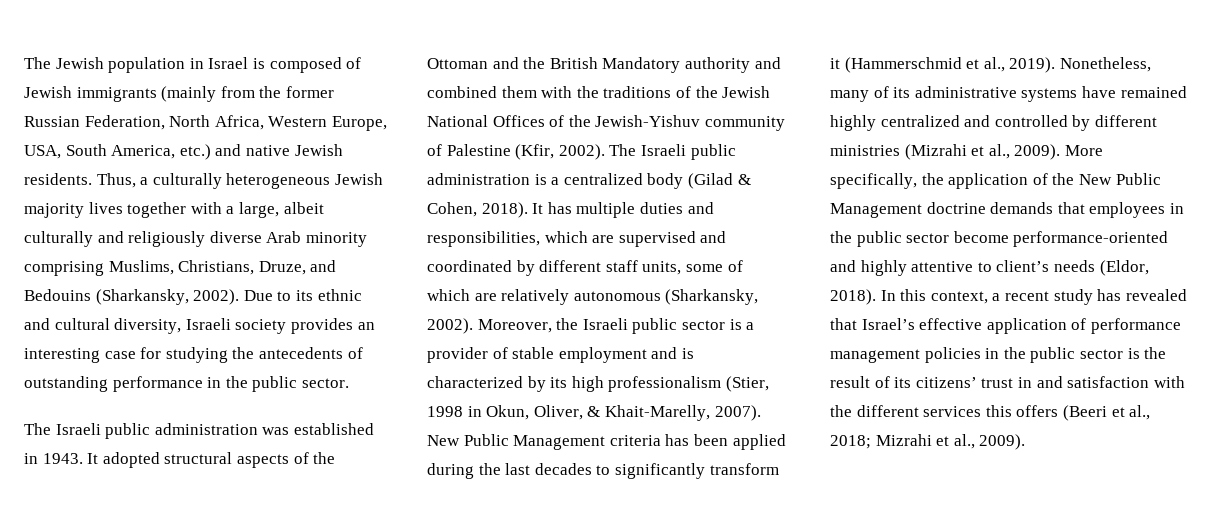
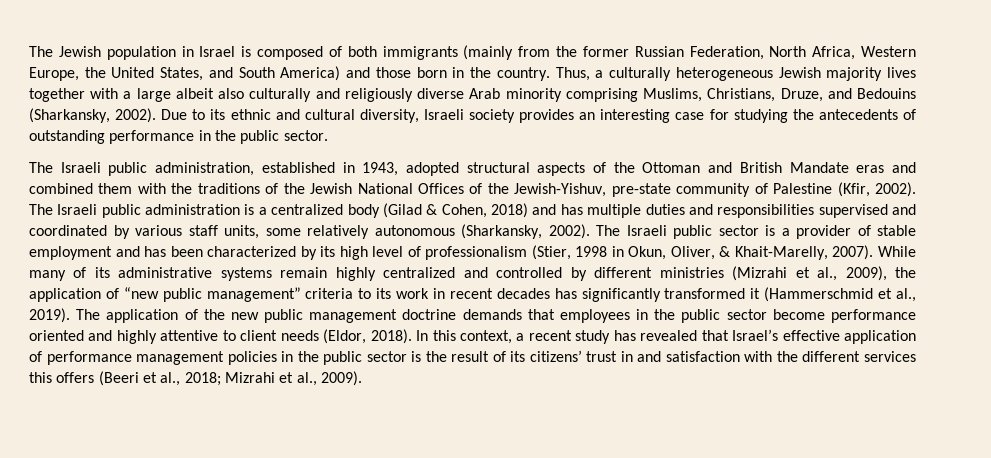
- The Jewish population in Israel is composed of Jewish immigrants (mainly from the former Russian Federation, North Africa, Western Europe, USA, South America, etc.) and native Jewish residents.
+ The Jewish population in Israel is composed of both immigrants (mainly from the former Russian Federation, North Africa, Western Europe, the United States, and South America) and those born in the country.
- Thus, a culturally heterogeneous Jewish majority lives together with a large, albeit culturally and religiously diverse Arab minority comprising Muslims, Christians, Druze, and Bedouins (Sharkansky, 2002).
+ Thus, a culturally heterogeneous Jewish majority lives together with a large albeit also culturally and religiously diverse Arab minority comprising Muslims, Christians, Druze, and Bedouins (Sharkansky, 2002).
- The Israeli public administration was established in 1943. It adopted structural aspects of the Ottoman and the British Mandatory authority and combined them with the traditions of the Jewish National Offices of the Jewish-Yishuv community of Palestine (Kfir, 2002).
+ The Israeli public administration, established in 1943, adopted structural aspects of the Ottoman and British Mandate eras and combined them with the traditions of the Jewish National Offices of the Jewish-Yishuv, pre-state community of Palestine (Kfir, 2002).
- The Israeli public administration is a centralized body (Gilad & Cohen, 2018). It has multiple duties and responsibilities, which are supervised and coordinated by different staff units, some of which are relatively autonomous (Sharkansky, 2002).
+ The Israeli public administration is a centralized body (Gilad & Cohen, 2018) and has multiple duties and responsibilities supervised and coordinated by various staff units, some relatively autonomous (Sharkansky, 2002).
- Moreover, the Israeli public sector is a provider of stable employment and is characterized by its high professionalism (Stier, 1998 in Okun, Oliver, & Khait-Marelly, 2007).
+ The Israeli public sector is a provider of stable employment and has been characterized by its high level of professionalism (Stier, 1998 in Okun, Oliver, & Khait-Marelly, 2007).
- New Public Management criteria has been applied during the last decades to significantly transform it (Hammerschmid et al., 2019). Nonetheless, many of its administrative systems have remained highly centralized and controlled by different ministries (Mizrahi et al., 2009). More specifically, the application of the New Public Management doctrine demands that employees in the public sector become performance-oriented and highly attentive to client’s needs (Eldor, 2018).
+ While many of its administrative systems remain highly centralized and controlled by different ministries (Mizrahi et al., 2009), the application of “new public management” criteria to its work in recent decades has significantly transformed it (Hammerschmid et al., 2019). The application of the new public management doctrine demands that employees in the public sector become performance oriented and highly attentive to client needs (Eldor, 2018).

